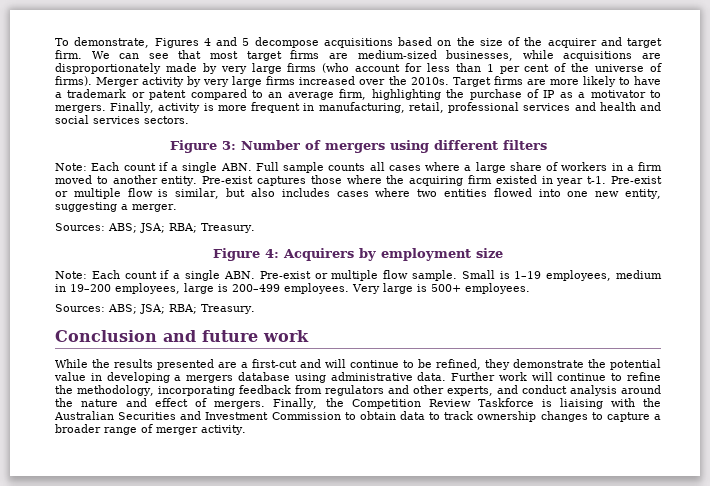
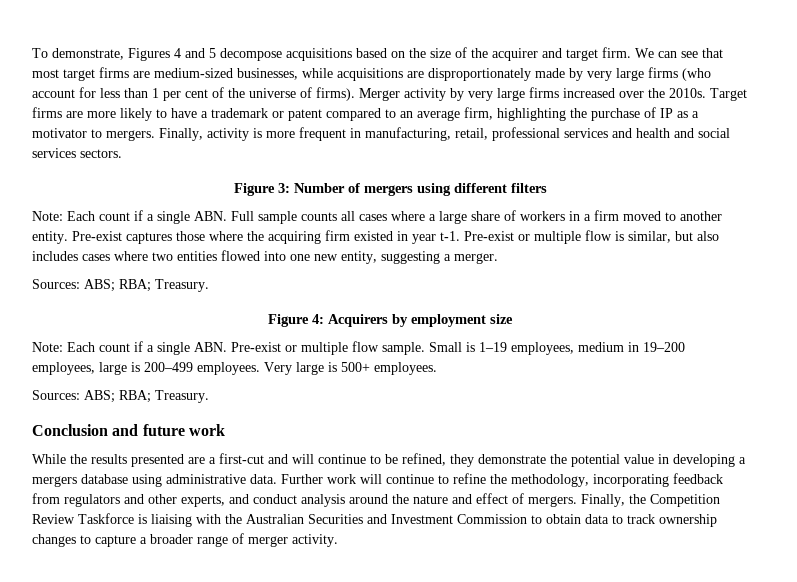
  Pre-exist or multiple flow is similar, but also includes cases where two entities flowed into one new entity, suggesting a merger.
- Sources: ABS; JSA; RBA; Treasury.
+ Sources: ABS; RBA; Treasury.
  Very large is 500+ employees.
- Sources: ABS; JSA; RBA; Treasury.
+ Sources: ABS; RBA; Treasury.

